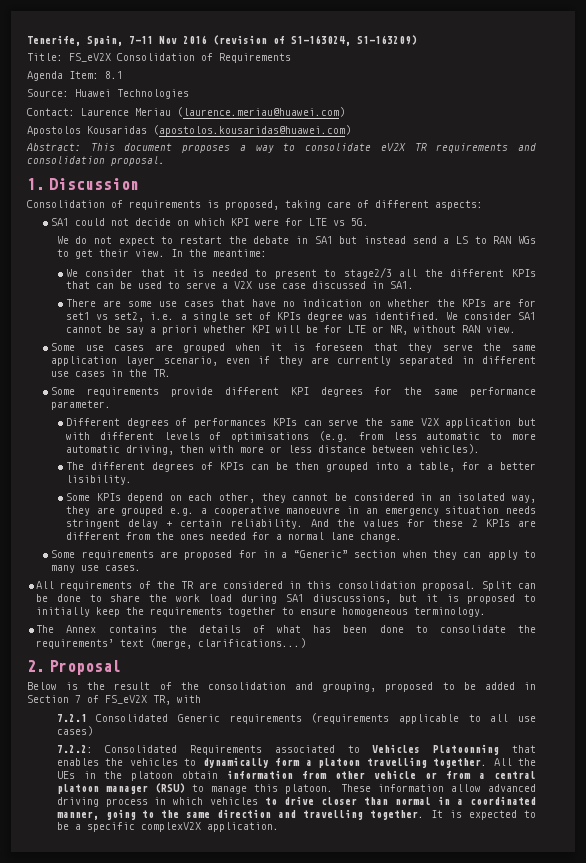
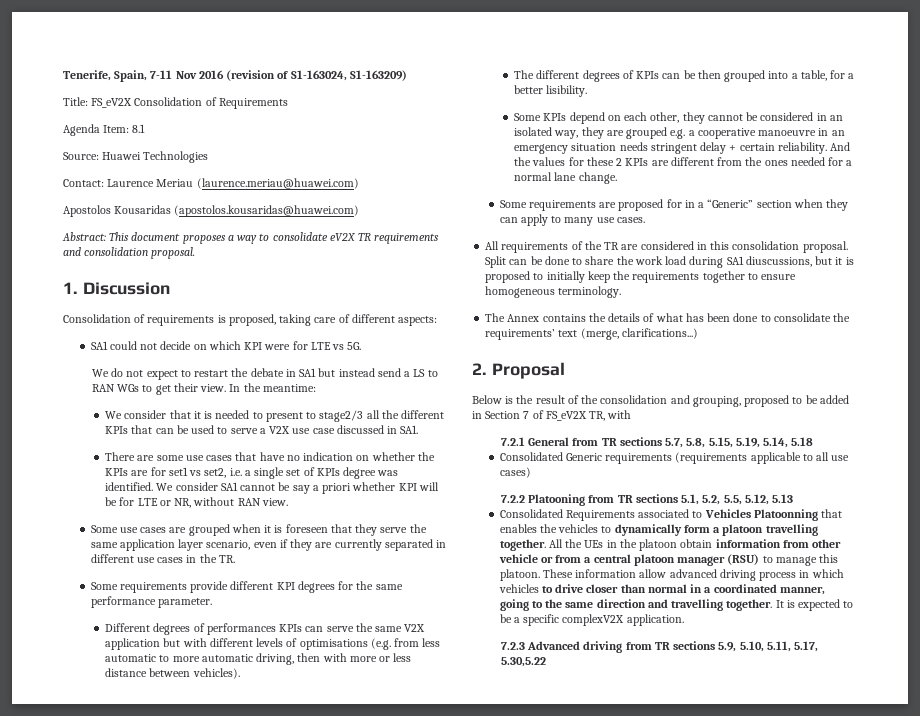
- 7.2.1 Consolidated Generic requirements (requirements applicable to all use cases)
+ 7.2.1 General from TR sections 5.7, 5.8, 5.15, 5.19, 5.14, 5.18
+ Consolidated Generic requirements (requirements applicable to all use cases)
- 7.2.2: Consolidated Requirements associated to Vehicles Platoonning that enables the vehicles to dynamically form a platoon travelling together.
+ 7.2.2 Platooning from TR sections 5.1, 5.2, 5.5, 5.12, 5.13
+ Consolidated Requirements associated to Vehicles Platoonning that enables the vehicles to dynamically form a platoon travelling together.
+ 7.2.3 Advanced driving from TR sections 5.9, 5.10, 5.11, 5.17, 5.30,5.22

